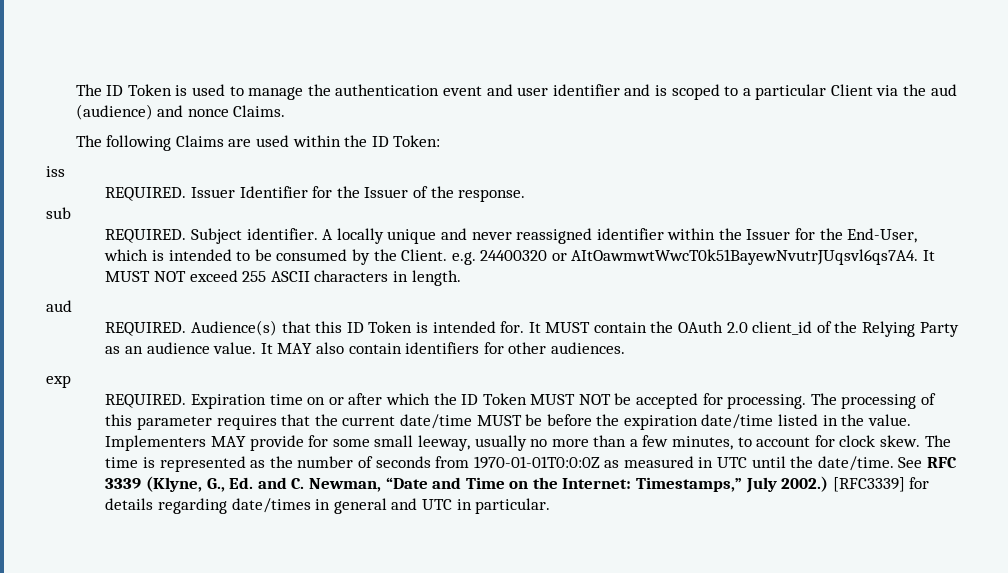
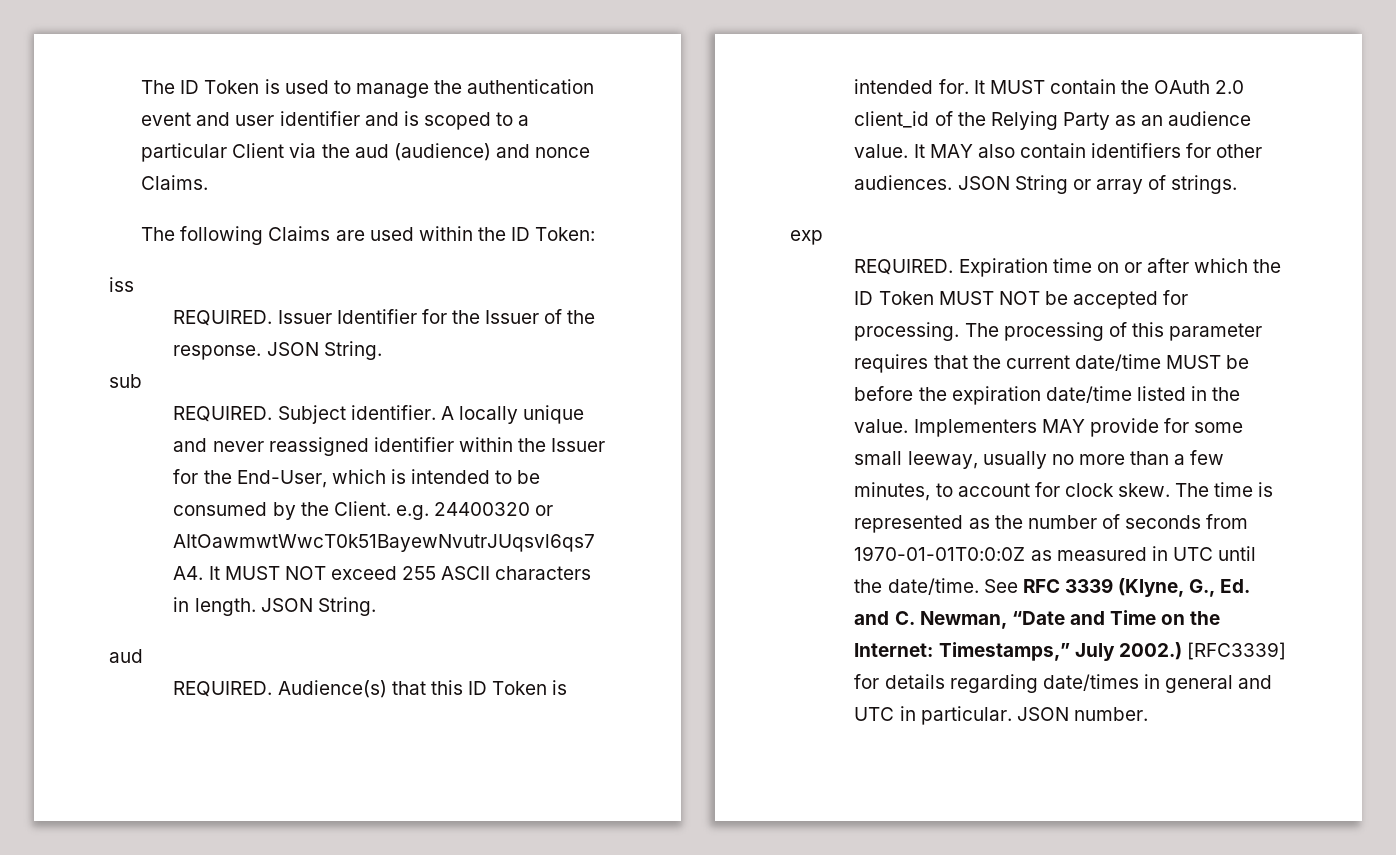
- Issuer Identifier for the Issuer of the response.
+ Issuer Identifier for the Issuer of the response. JSON String.
- It MUST NOT exceed 255 ASCII characters in length.
+ It MUST NOT exceed 255 ASCII characters in length. JSON String.
+ JSON String or array of strings.
+ JSON number.

